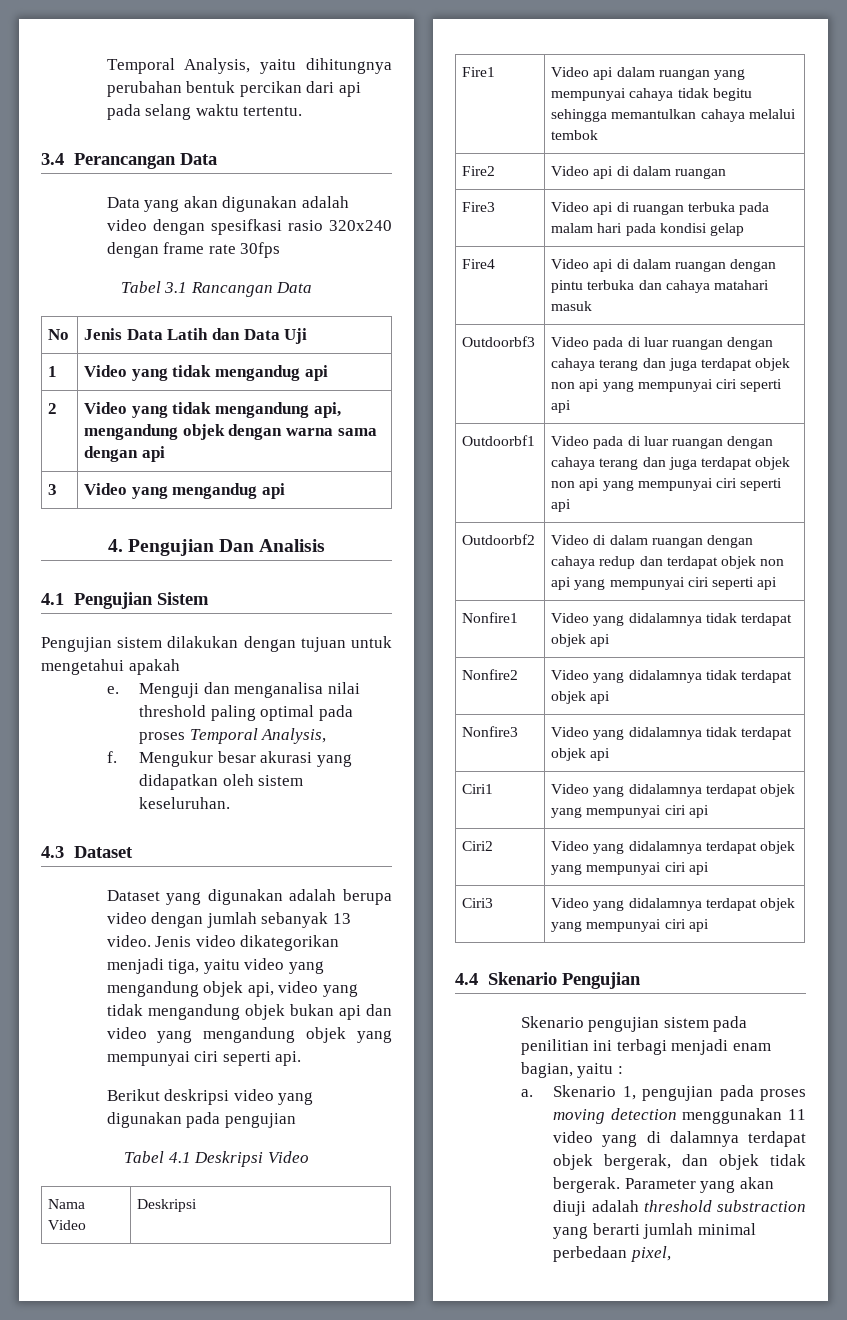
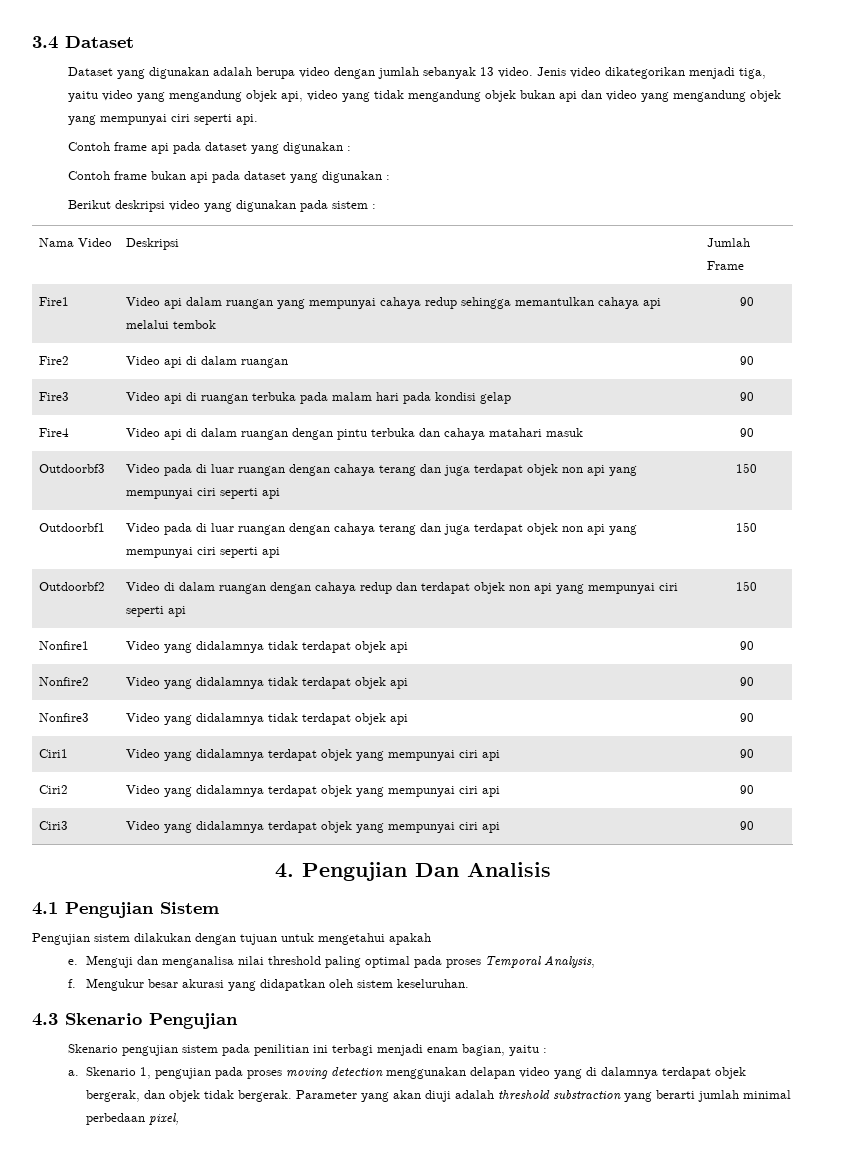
- Temporal Analysis, yaitu dihitungnya perubahan bentuk percikan dari api pada selang waktu tertentu.
- 3.4 Perancangan Data
- Data yang akan digunakan adalah video dengan spesifkasi rasio 320x240 dengan frame rate 30fps
- Tabel 3.1 Rancangan Data
- No | Jenis Data Latih dan Data Uji
- 1 | Video yang tidak mengandug api
- 2 | Video yang tidak mengandung api, mengandung objek dengan warna sama dengan api
- 3 | Video yang mengandug api
+ 3.4 Dataset
+ Dataset yang digunakan adalah berupa video dengan jumlah sebanyak 13 video. Jenis video dikategorikan menjadi tiga, yaitu video yang mengandung objek api, video yang tidak mengandung objek bukan api dan video yang mengandung objek yang mempunyai ciri seperti api.
+ Contoh frame api pada dataset yang digunakan :
+ Contoh frame bukan api pada dataset yang digunakan :
+ Berikut deskripsi video yang digunakan pada sistem :
+ Nama Video | Deskripsi | Jumlah Frame
+ Fire1 | Video api dalam ruangan yang mempunyai cahaya redup sehingga memantulkan cahaya api melalui tembok | 90
+ Fire2 | Video api di dalam ruangan | 90
+ Fire3 | Video api di ruangan terbuka pada malam hari pada kondisi gelap | 90
+ Fire4 | Video api di dalam ruangan dengan pintu terbuka dan cahaya matahari masuk | 90
+ Outdoorbf3 | Video pada di luar ruangan dengan cahaya terang dan juga terdapat objek non api yang mempunyai ciri seperti api | 150
+ Outdoorbf1 | Video pada di luar ruangan dengan cahaya terang dan juga terdapat objek non api yang mempunyai ciri seperti api | 150
+ Outdoorbf2 | Video di dalam ruangan dengan cahaya redup dan terdapat objek non api yang mempunyai ciri seperti api | 150
+ Nonfire1 | Video yang didalamnya tidak terdapat objek api | 90
+ Nonfire2 | Video yang didalamnya tidak terdapat objek api | 90
+ Nonfire3 | Video yang didalamnya tidak terdapat objek api | 90
+ Ciri1 | Video yang didalamnya terdapat objek yang mempunyai ciri api | 90
+ Ciri2 | Video yang didalamnya terdapat objek yang mempunyai ciri api | 90
+ Ciri3 | Video yang didalamnya terdapat objek yang mempunyai ciri api | 90
- 4.3 Dataset
- Dataset yang digunakan adalah berupa video dengan jumlah sebanyak 13 video. Jenis video dikategorikan menjadi tiga, yaitu video yang mengandung objek api, video yang tidak mengandung objek bukan api dan video yang mengandung objek yang mempunyai ciri seperti api.
- Berikut deskripsi video yang digunakan pada pengujian
- Tabel 4.1 Deskripsi Video
- Nama Video | Deskripsi
- Fire1 | Video api dalam ruangan yang mempunyai cahaya tidak begitu sehingga memantulkan cahaya melalui tembok
- Fire2 | Video api di dalam ruangan
- Fire3 | Video api di ruangan terbuka pada malam hari pada kondisi gelap
- Fire4 | Video api di dalam ruangan dengan pintu terbuka dan cahaya matahari masuk
- Outdoorbf3 | Video pada di luar ruangan dengan cahaya terang dan juga terdapat objek non api yang mempunyai ciri seperti api
- Outdoorbf1 | Video pada di luar ruangan dengan cahaya terang dan juga terdapat objek non api yang mempunyai ciri seperti api
- Outdoorbf2 | Video di dalam ruangan dengan cahaya redup dan terdapat objek non api yang mempunyai ciri seperti api
- Nonfire1 | Video yang didalamnya tidak terdapat objek api
- Nonfire2 | Video yang didalamnya tidak terdapat objek api
- Nonfire3 | Video yang didalamnya tidak terdapat objek api
- Ciri1 | Video yang didalamnya terdapat objek yang mempunyai ciri api
- Ciri2 | Video yang didalamnya terdapat objek yang mempunyai ciri api
- Ciri3 | Video yang didalamnya terdapat objek yang mempunyai ciri api
- 4.4 Skenario Pengujian
+ 4.3 Skenario Pengujian
- Skenario 1, pengujian pada proses moving detection menggunakan 11 video yang di dalamnya terdapat objek bergerak, dan objek tidak bergerak.
+ Skenario 1, pengujian pada proses moving detection menggunakan delapan video yang di dalamnya terdapat objek bergerak, dan objek tidak bergerak.

